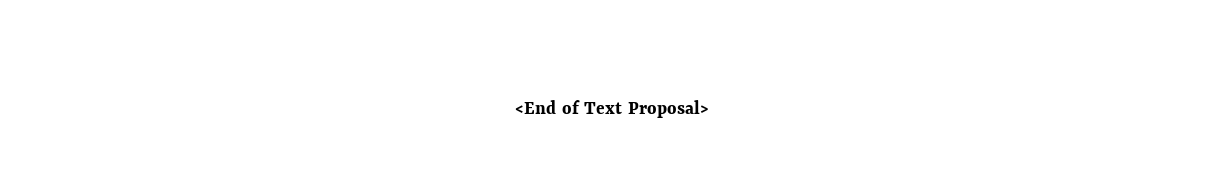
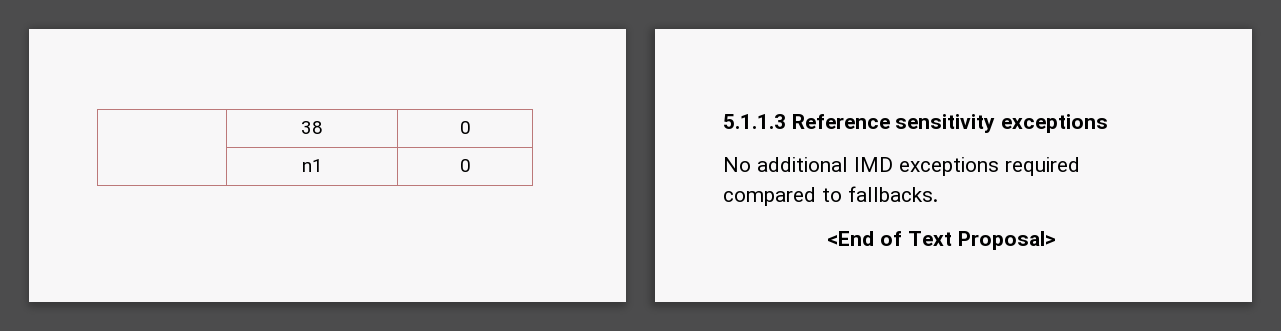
+ | 38 | 0
+ | n1 | 0
+ 5.1.1.3 Reference sensitivity exceptions
+ No additional IMD exceptions required compared to fallbacks.

